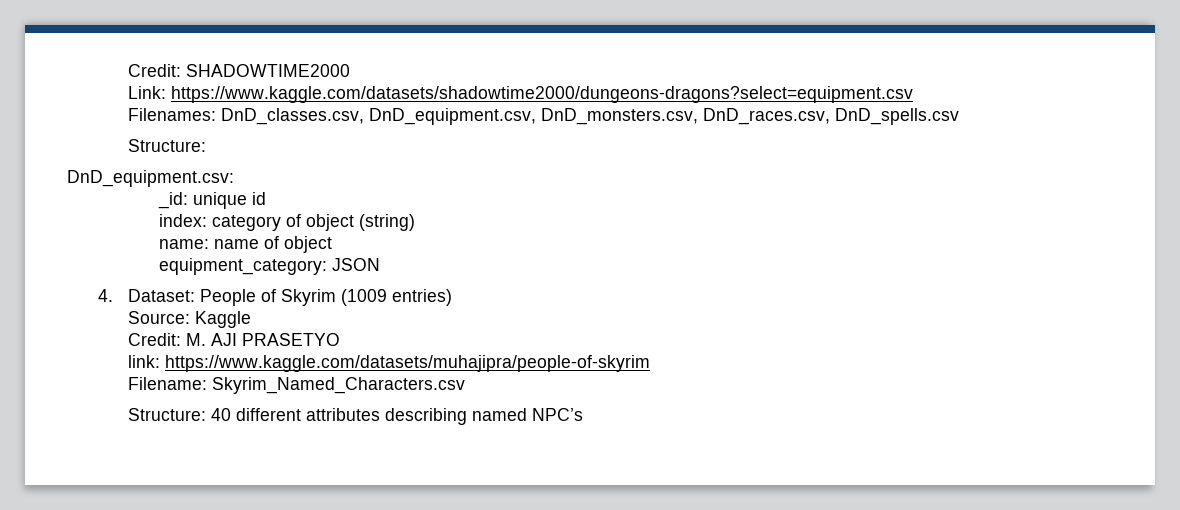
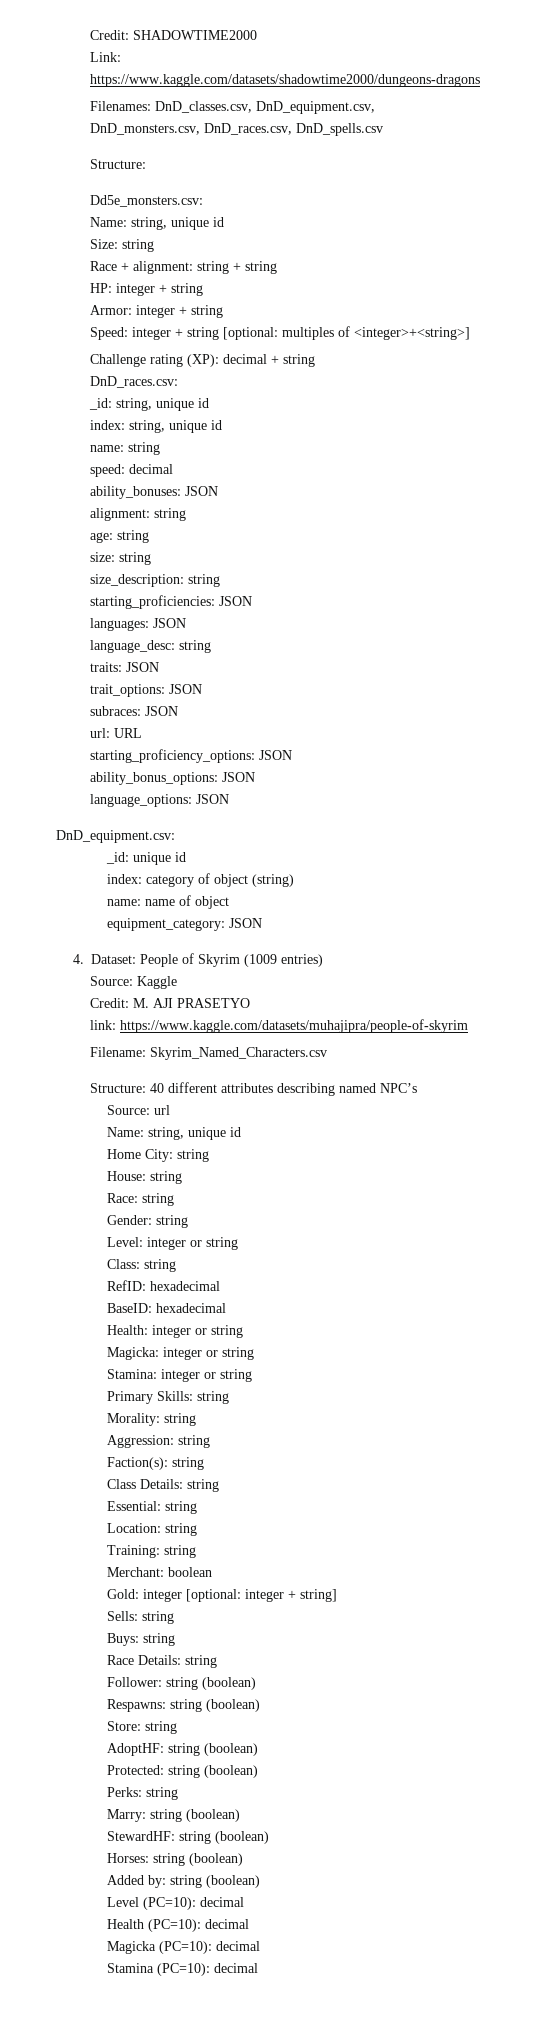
- Link: https://www.kaggle.com/datasets/shadowtime2000/dungeons-dragons?select=equipment.csv
+ Link: https://www.kaggle.com/datasets/shadowtime2000/dungeons-dragons
+ Dd5e_monsters.csv:
+ Name: string, unique id
+ Size: string
+ Race + alignment: string + string
+ HP: integer + string
+ Armor: integer + string
+ Speed: integer + string [optional: multiples of <integer>+<string>]
+ Challenge rating (XP): decimal + string
+ DnD_races.csv:
+ _id: string, unique id
+ index: string, unique id
+ name: string
+ speed: decimal
+ ability_bonuses: JSON
+ alignment: string
+ age: string
+ size: string
+ size_description: string
+ starting_proficiencies: JSON
+ languages: JSON
+ language_desc: string
+ traits: JSON
+ trait_options: JSON
+ subraces: JSON
+ url: URL
+ starting_proficiency_options: JSON
+ ability_bonus_options: JSON
+ language_options: JSON
+ Source: url
+ Name: string, unique id
+ Home City: string
+ House: string
+ Race: string
+ Gender: string
+ Level: integer or string
+ Class: string
+ RefID: hexadecimal
+ BaseID: hexadecimal
+ Health: integer or string
+ Magicka: integer or string
+ Stamina: integer or string
+ Primary Skills: string
+ Morality: string
+ Aggression: string
+ Faction(s): string
+ Class Details: string
+ Essential: string
+ Location: string
+ Training: string
+ Merchant: boolean
+ Gold: integer [optional: integer + string]
+ Sells: string
+ Buys: string
+ Race Details: string
+ Follower: string (boolean)
+ Respawns: string (boolean)
+ Store: string
+ AdoptHF: string (boolean)
+ Protected: string (boolean)
+ Perks: string
+ Marry: string (boolean)
+ StewardHF: string (boolean)
+ Horses: string (boolean)
+ Added by: string (boolean)
+ Level (PC=10): decimal
+ Health (PC=10): decimal
+ Magicka (PC=10): decimal
+ Stamina (PC=10): decimal

